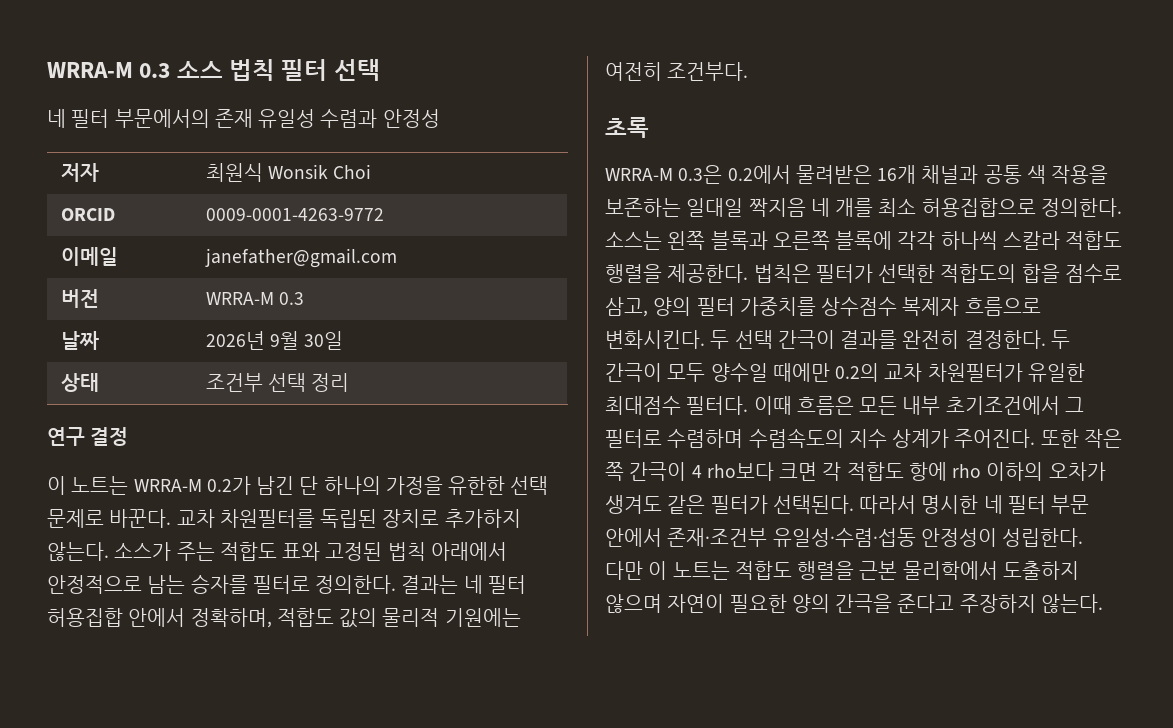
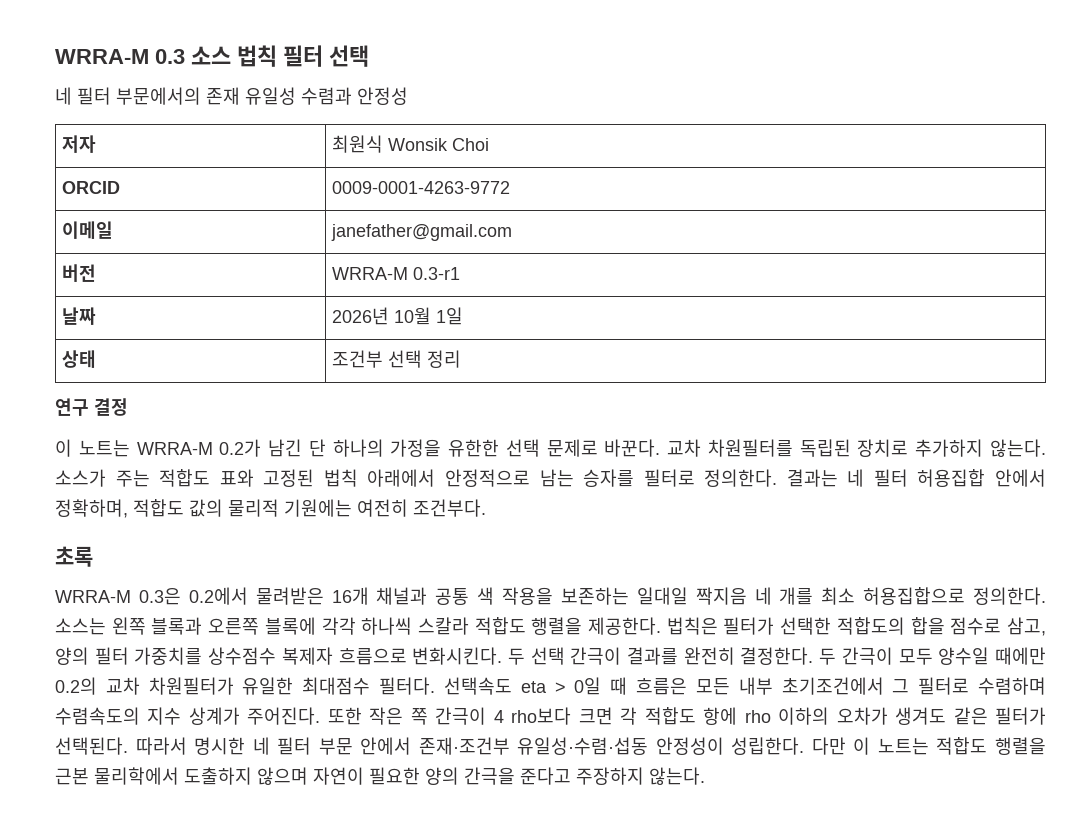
- 버전 | WRRA-M 0.3
+ 버전 | WRRA-M 0.3-r1
- 날짜 | 2026년 9월 30일
+ 날짜 | 2026년 10월 1일
- 이때 흐름은 모든 내부 초기조건에서 그 필터로 수렴하며 수렴속도의 지수 상계가 주어진다.
+ 선택속도 eta > 0일 때 흐름은 모든 내부 초기조건에서 그 필터로 수렴하며 수렴속도의 지수 상계가 주어진다.

